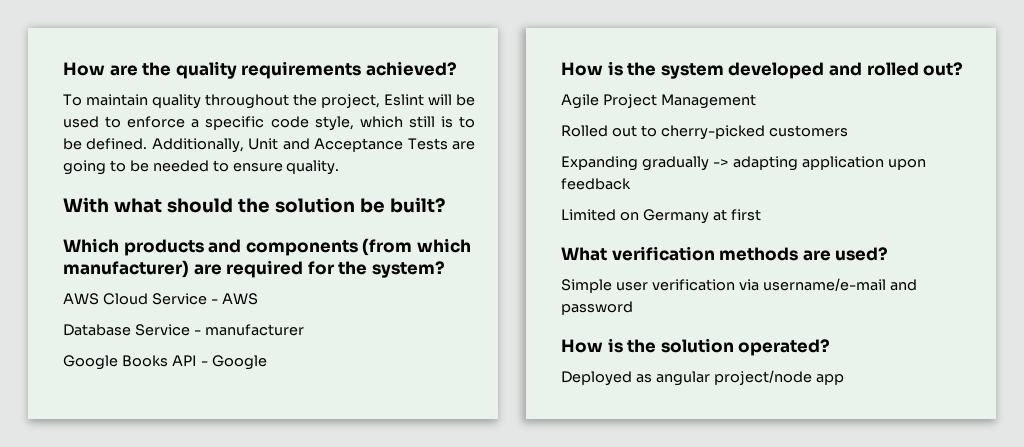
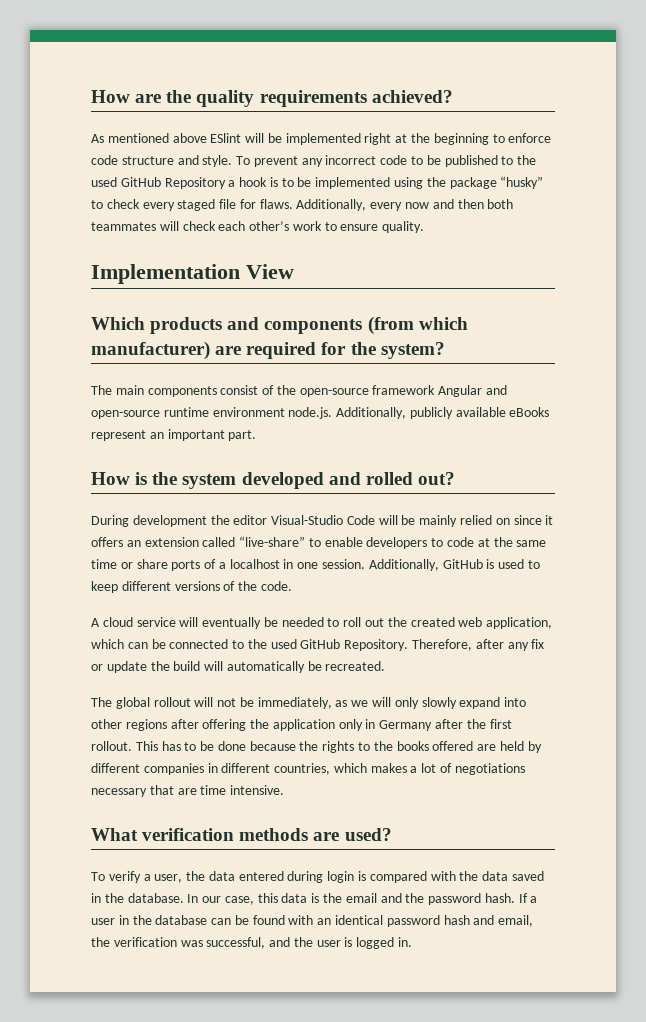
- To maintain quality throughout the project, Eslint will be used to enforce a specific code style, which still is to be defined. Additionally, Unit and Acceptance Tests are going to be needed to ensure quality.
- With what should the solution be built?
+ As mentioned above ESlint will be implemented right at the beginning to enforce code structure and style. To prevent any incorrect code to be published to the used GitHub Repository a hook is to be implemented using the package “husky” to check every staged file for flaws. Additionally, every now and then both teammates will check each other’s work to ensure quality.
+ Implementation View
- AWS Cloud Service - AWS
- Database Service - manufacturer
- Google Books API - Google
+ The main components consist of the open-source framework Angular and open-source runtime environment node.js. Additionally, publicly available eBooks represent an important part.
- Agile Project Management
- Rolled out to cherry-picked customers
- Expanding gradually -> adapting application upon feedback
- Limited on Germany at first
+ During development the editor Visual-Studio Code will be mainly relied on since it offers an extension called “live-share” to enable developers to code at the same time or share ports of a localhost in one session. Additionally, GitHub is used to keep different versions of the code.
+ A cloud service will eventually be needed to roll out the created web application, which can be connected to the used GitHub Repository. Therefore, after any fix or update the build will automatically be recreated.
+ The global rollout will not be immediately, as we will only slowly expand into other regions after offering the application only in Germany after the first rollout. This has to be done because the rights to the books offered are held by different companies in different countries, which makes a lot of negotiations necessary that are time intensive.
- Simple user verification via username/e-mail and password
- How is the solution operated?
- Deployed as angular project/node app
+ To verify a user, the data entered during login is compared with the data saved in the database. In our case, this data is the email and the password hash. If a user in the database can be found with an identical password hash and email, the verification was successful, and the user is logged in.

